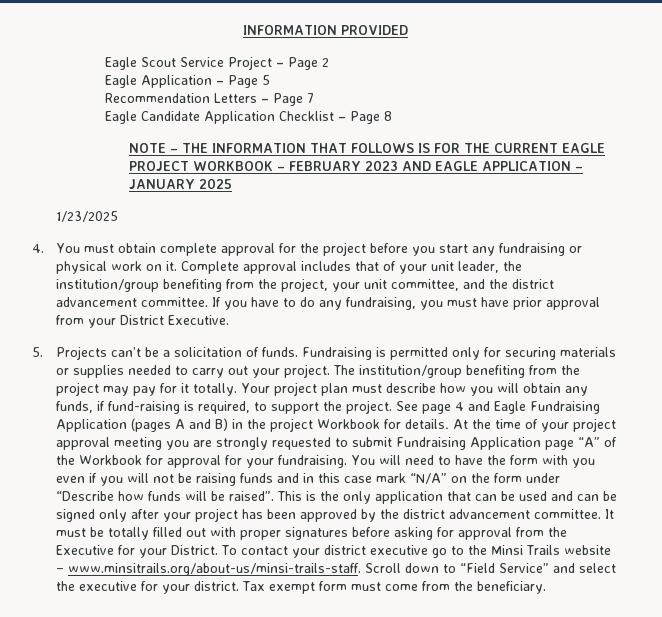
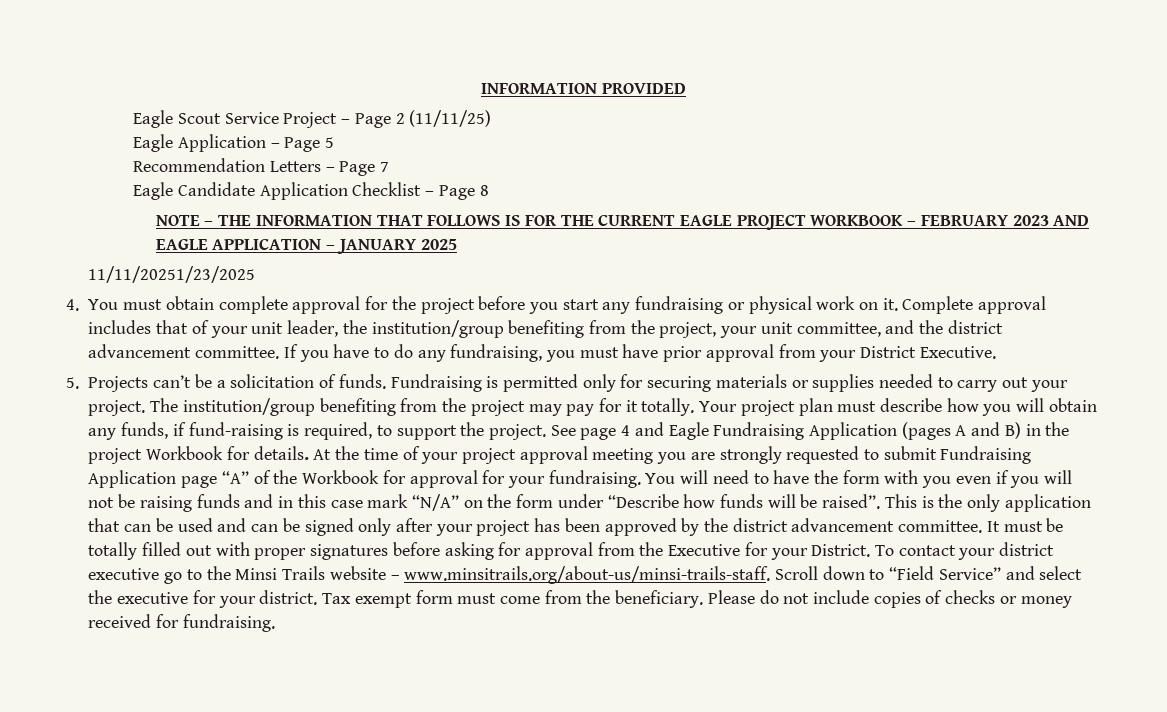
- Eagle Scout Service Project – Page 2
+ Eagle Scout Service Project – Page 2 (11/11/25)
- 1/23/2025
+ 11/11/20251/23/2025
+ Please do not include copies of checks or money received for fundraising.

